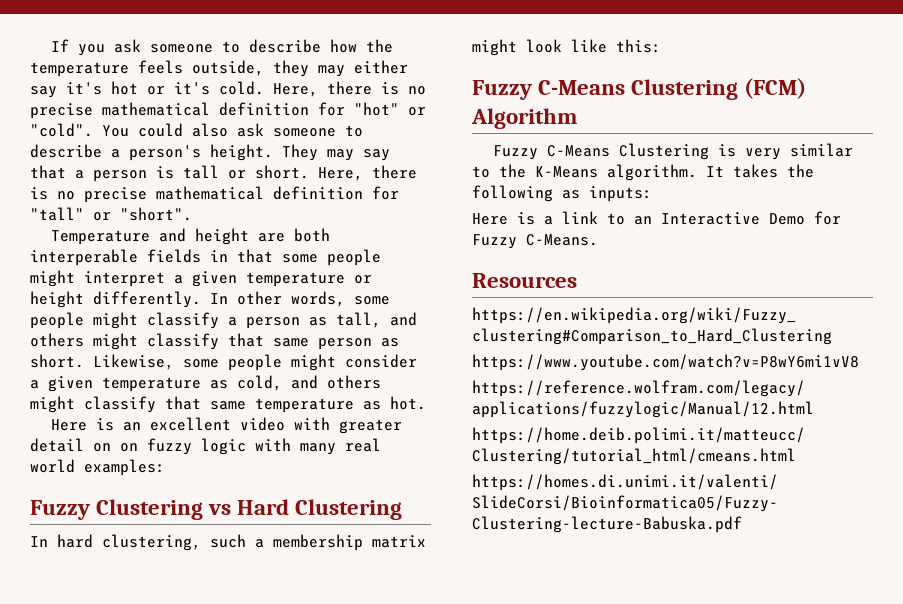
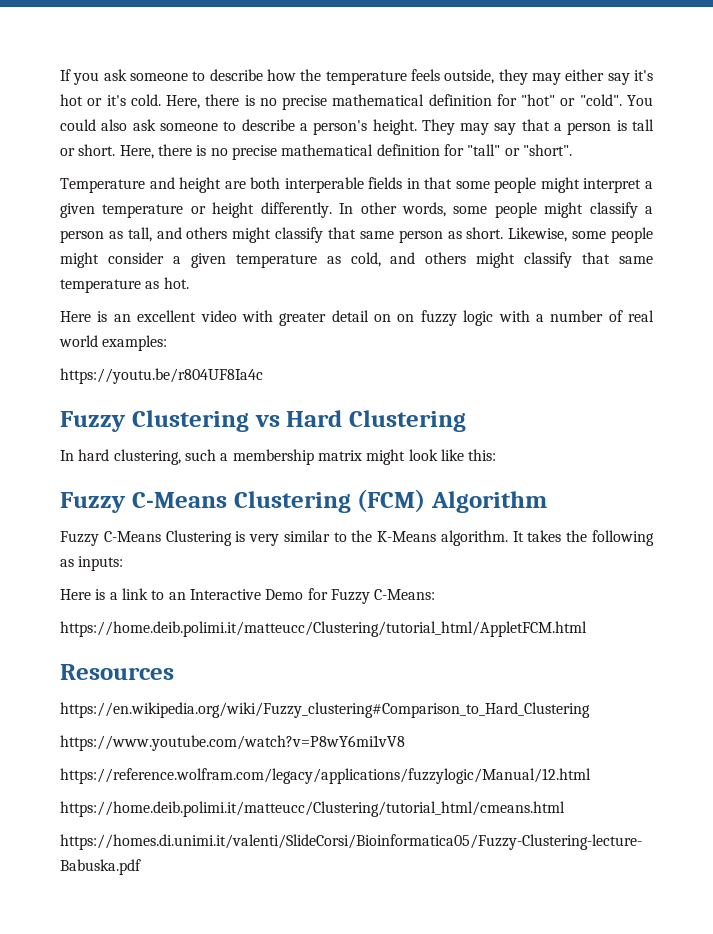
- Here is an excellent video with greater detail on on fuzzy logic with many real world examples:
+ Here is an excellent video with greater detail on on fuzzy logic with a number of real world examples:
+ https://youtu.be/r804UF8Ia4c
- Here is a link to an Interactive Demo for Fuzzy C-Means.
+ Here is a link to an Interactive Demo for Fuzzy C-Means:
+ https://home.deib.polimi.it/matteucc/Clustering/tutorial_html/AppletFCM.html

